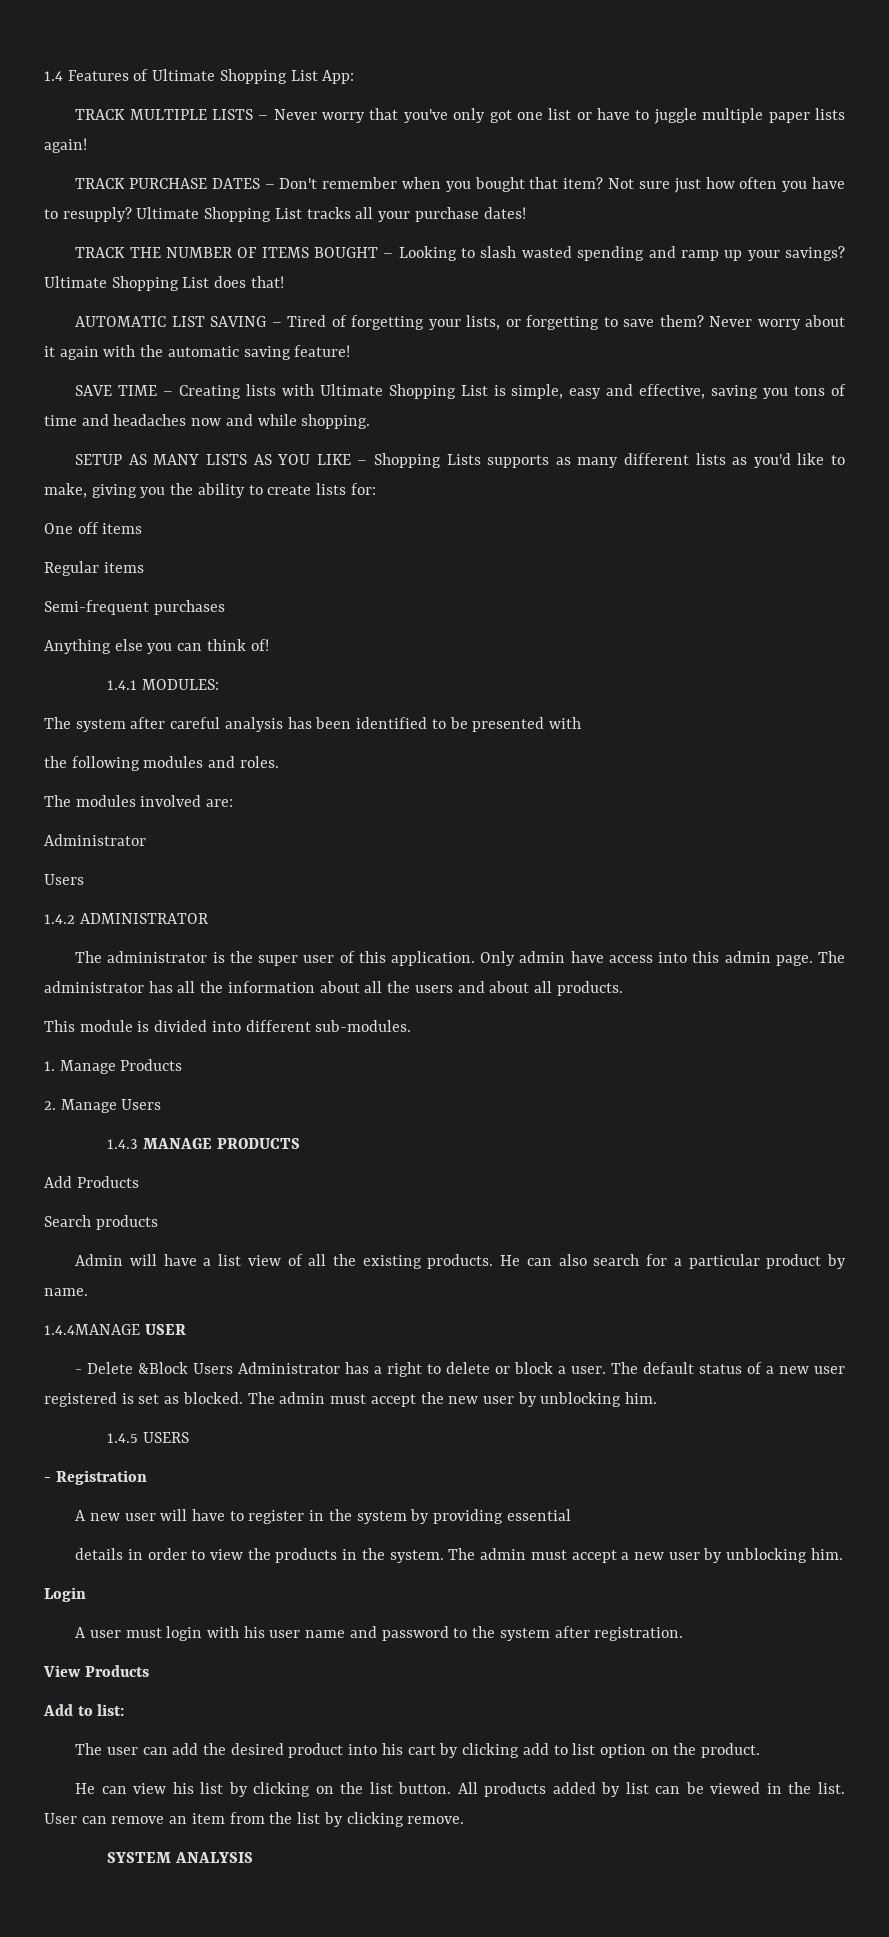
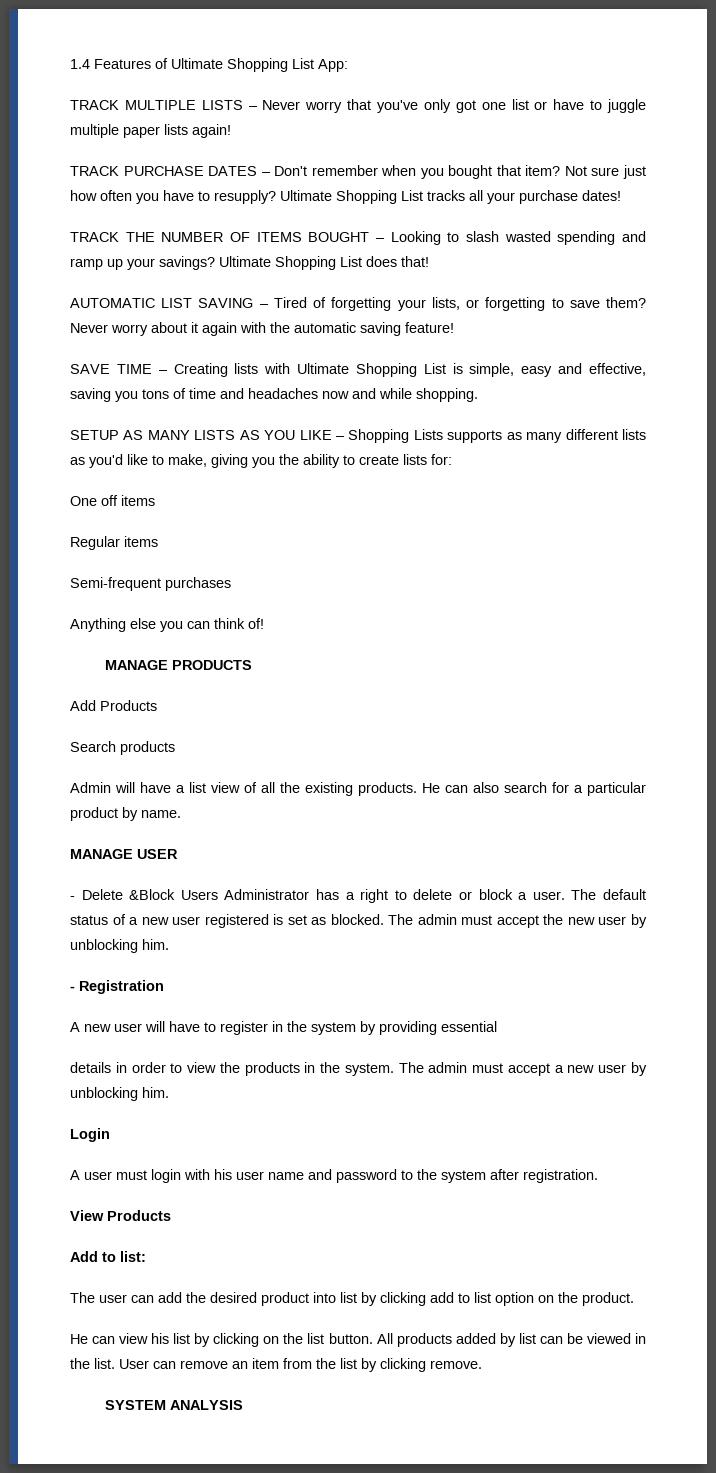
- 1.4.1 MODULES:
- The system after careful analysis has been identified to be presented with
- the following modules and roles.
- The modules involved are:
- Administrator
- Users
- 1.4.2 ADMINISTRATOR
- The administrator is the super user of this application. Only admin have access into this admin page. The administrator has all the information about all the users and about all products.
- This module is divided into different sub-modules.
- 1. Manage Products
- 2. Manage Users
- 1.4.3 MANAGE PRODUCTS
+ MANAGE PRODUCTS
- 1.4.4MANAGE USER
+ MANAGE USER
- 1.4.5 USERS
- The user can add the desired product into his cart by clicking add to list option on the product.
+ The user can add the desired product into list by clicking add to list option on the product.

